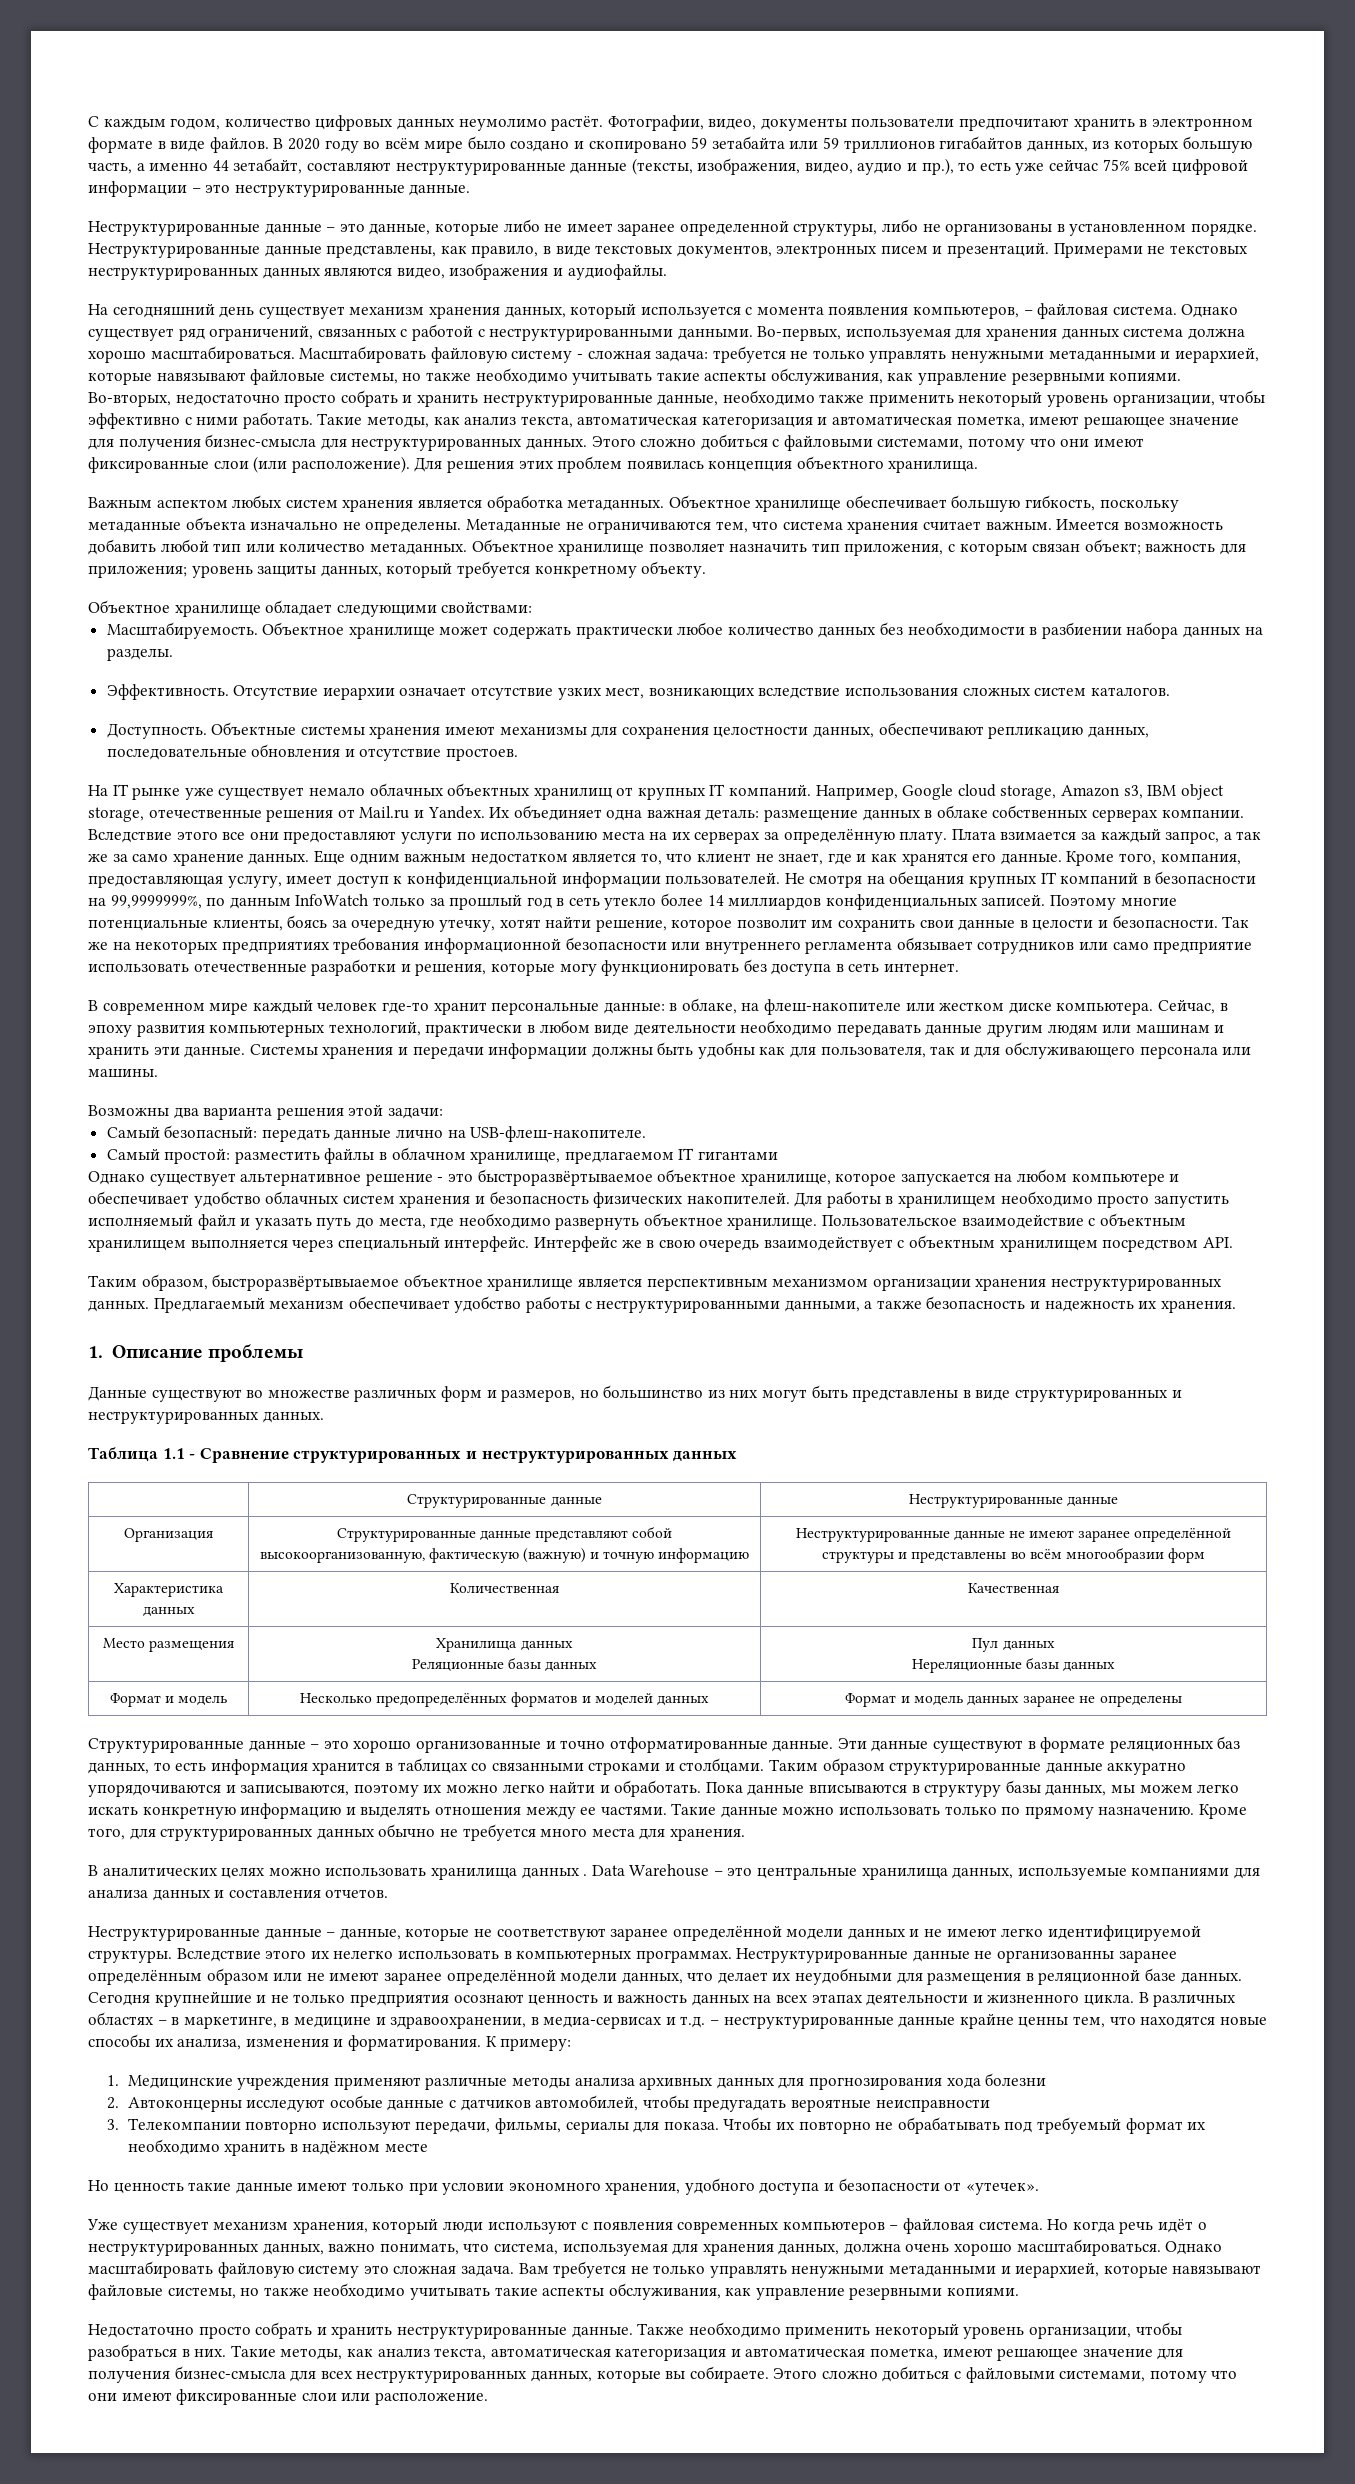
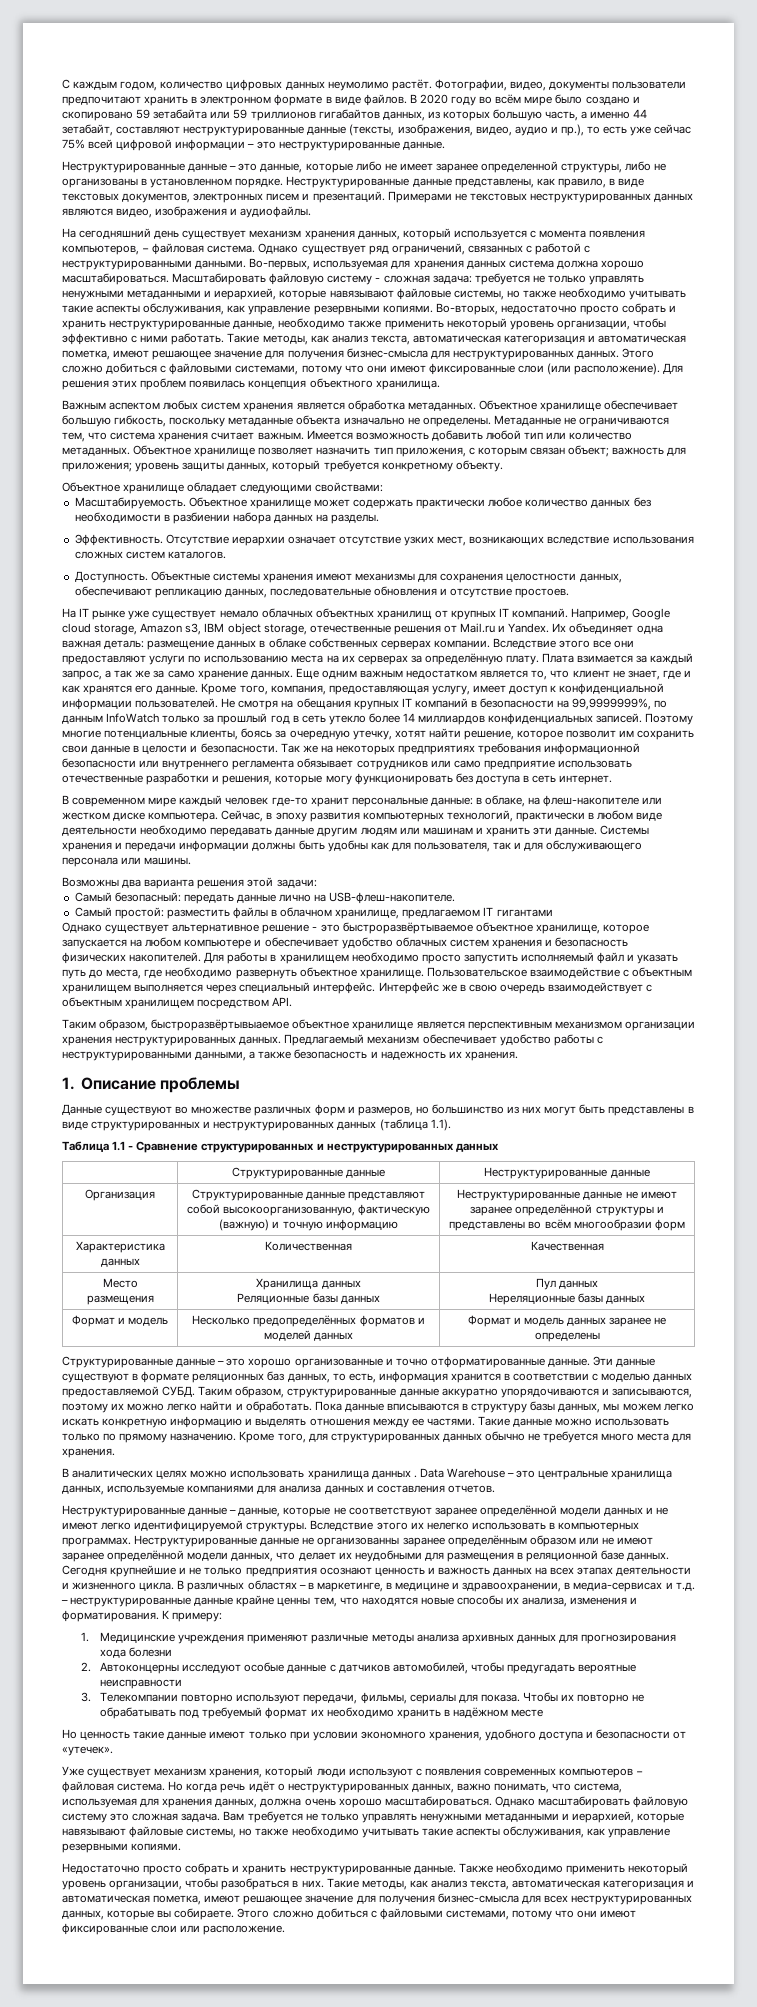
- Данные существуют во множестве различных форм и размеров, но большинство из них могут быть представлены в виде структурированных и неструктурированных данных.
+ Данные существуют во множестве различных форм и размеров, но большинство из них могут быть представлены в виде структурированных и неструктурированных данных (таблица 1.1).
- Эти данные существуют в формате реляционных баз данных, то есть информация хранится в таблицах со связанными строками и столбцами. Таким образом структурированные данные аккуратно упорядочиваются и записываются, поэтому их можно легко найти и обработать.
+ Эти данные существуют в формате реляционных баз данных, то есть, информация хранится в соответствии с моделью данных предоставляемой СУБД. Таким образом, структурированные данные аккуратно упорядочиваются и записываются, поэтому их можно легко найти и обработать.

